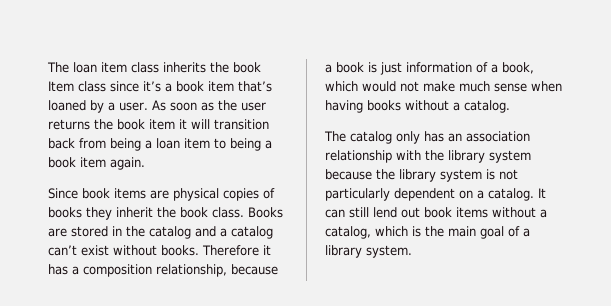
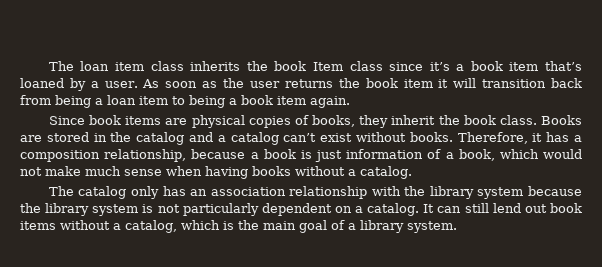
- Since book items are physical copies of books they inherit the book class.
+ Since book items are physical copies of books, they inherit the book class.
- Therefore it has a composition relationship, because a book is just information of a book, which would not make much sense when having books without a catalog.
+ Therefore, it has a composition relationship, because a book is just information of a book, which would not make much sense when having books without a catalog.

